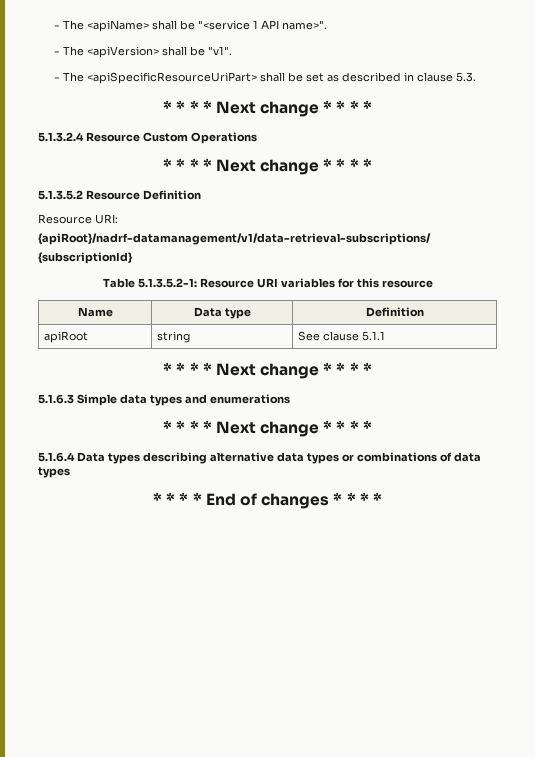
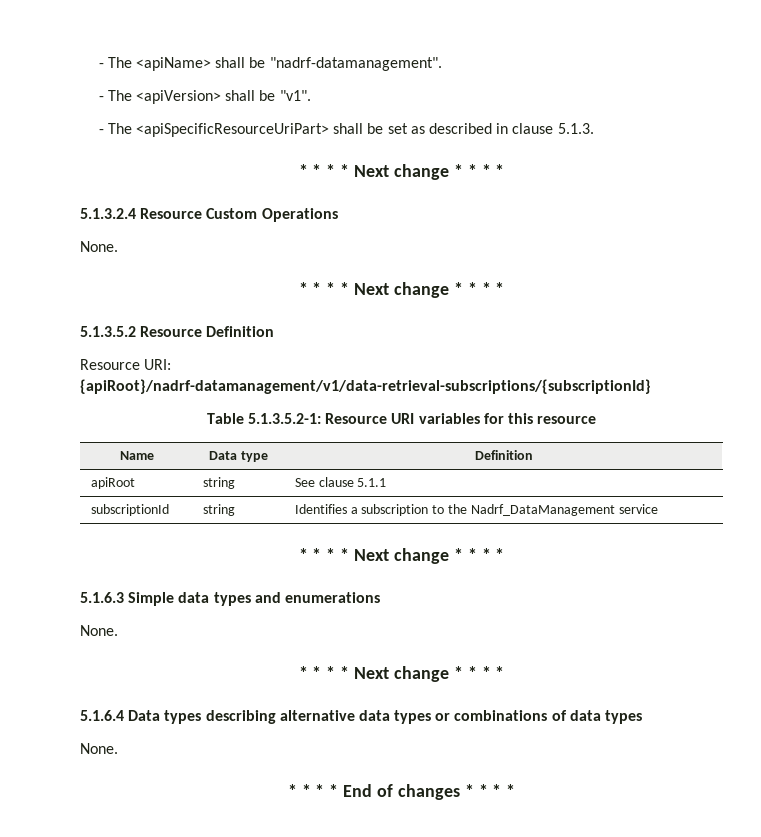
- - The <apiName> shall be "<service 1 API name>".
+ - The <apiName> shall be "nadrf-datamanagement".
- - The <apiSpecificResourceUriPart> shall be set as described in clause 5.3.
+ - The <apiSpecificResourceUriPart> shall be set as described in clause 5.1.3.
  5.1.3.2.4 Resource Custom Operations
+ None.
+ subscriptionId | string | Identifies a subscription to the Nadrf_DataManagement service
  5.1.6.3 Simple data types and enumerations
+ None.
  5.1.6.4 Data types describing alternative data types or combinations of data types
+ None.

